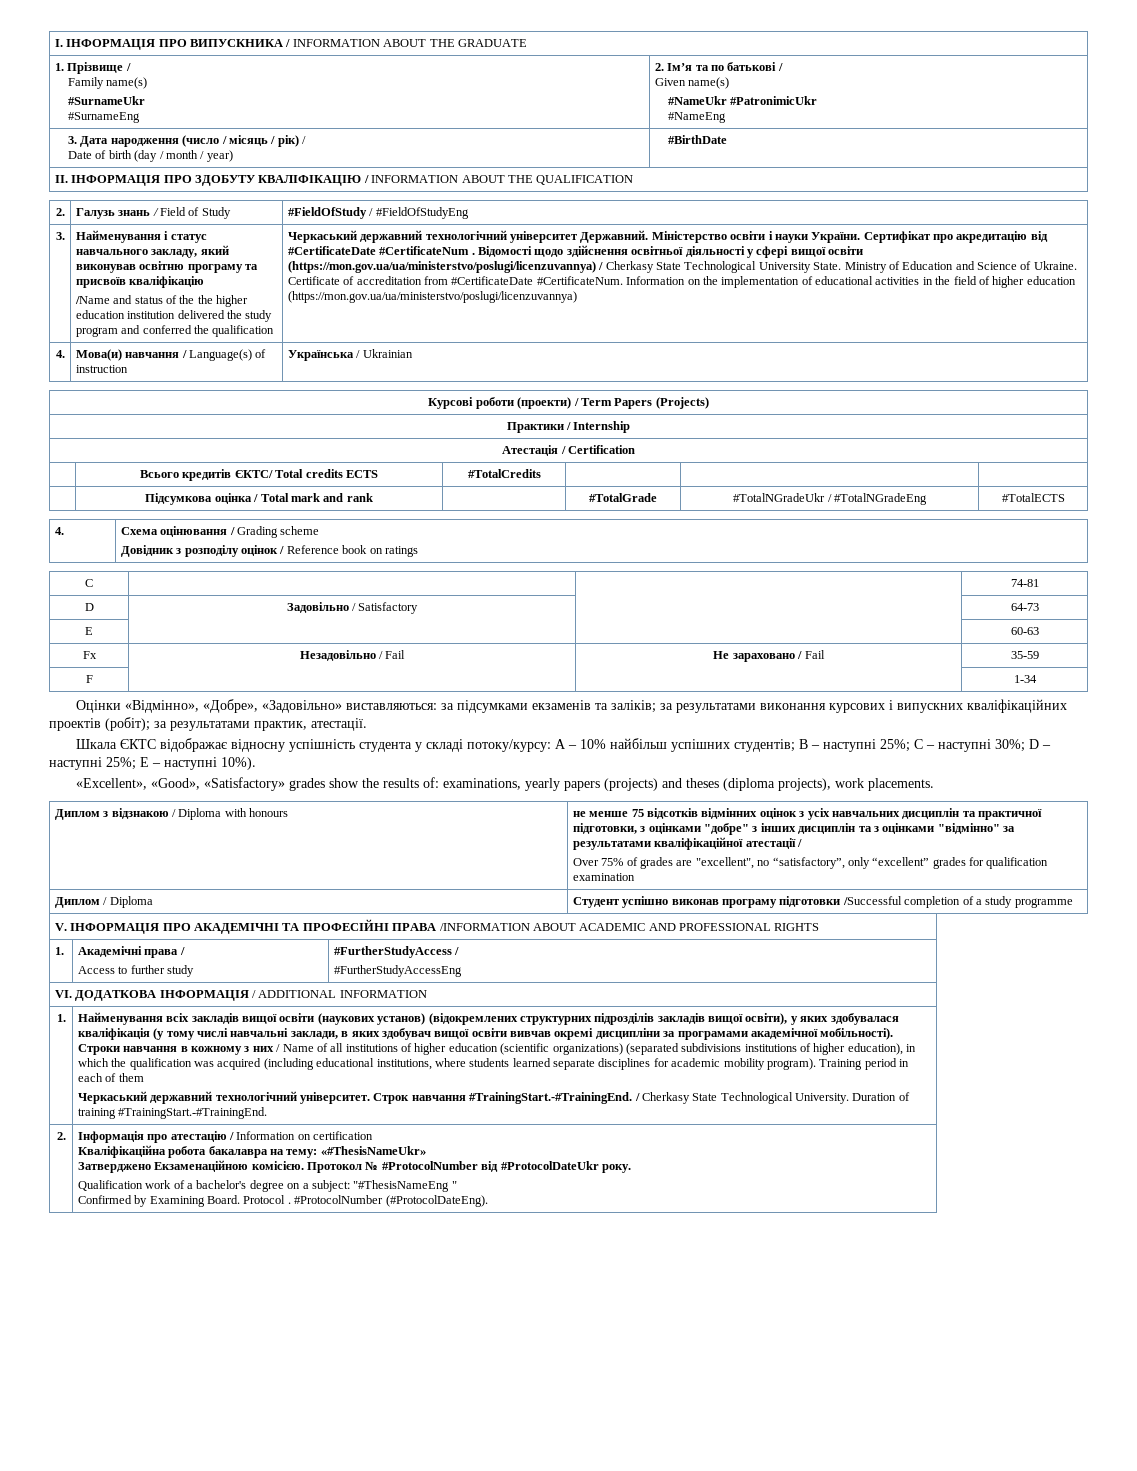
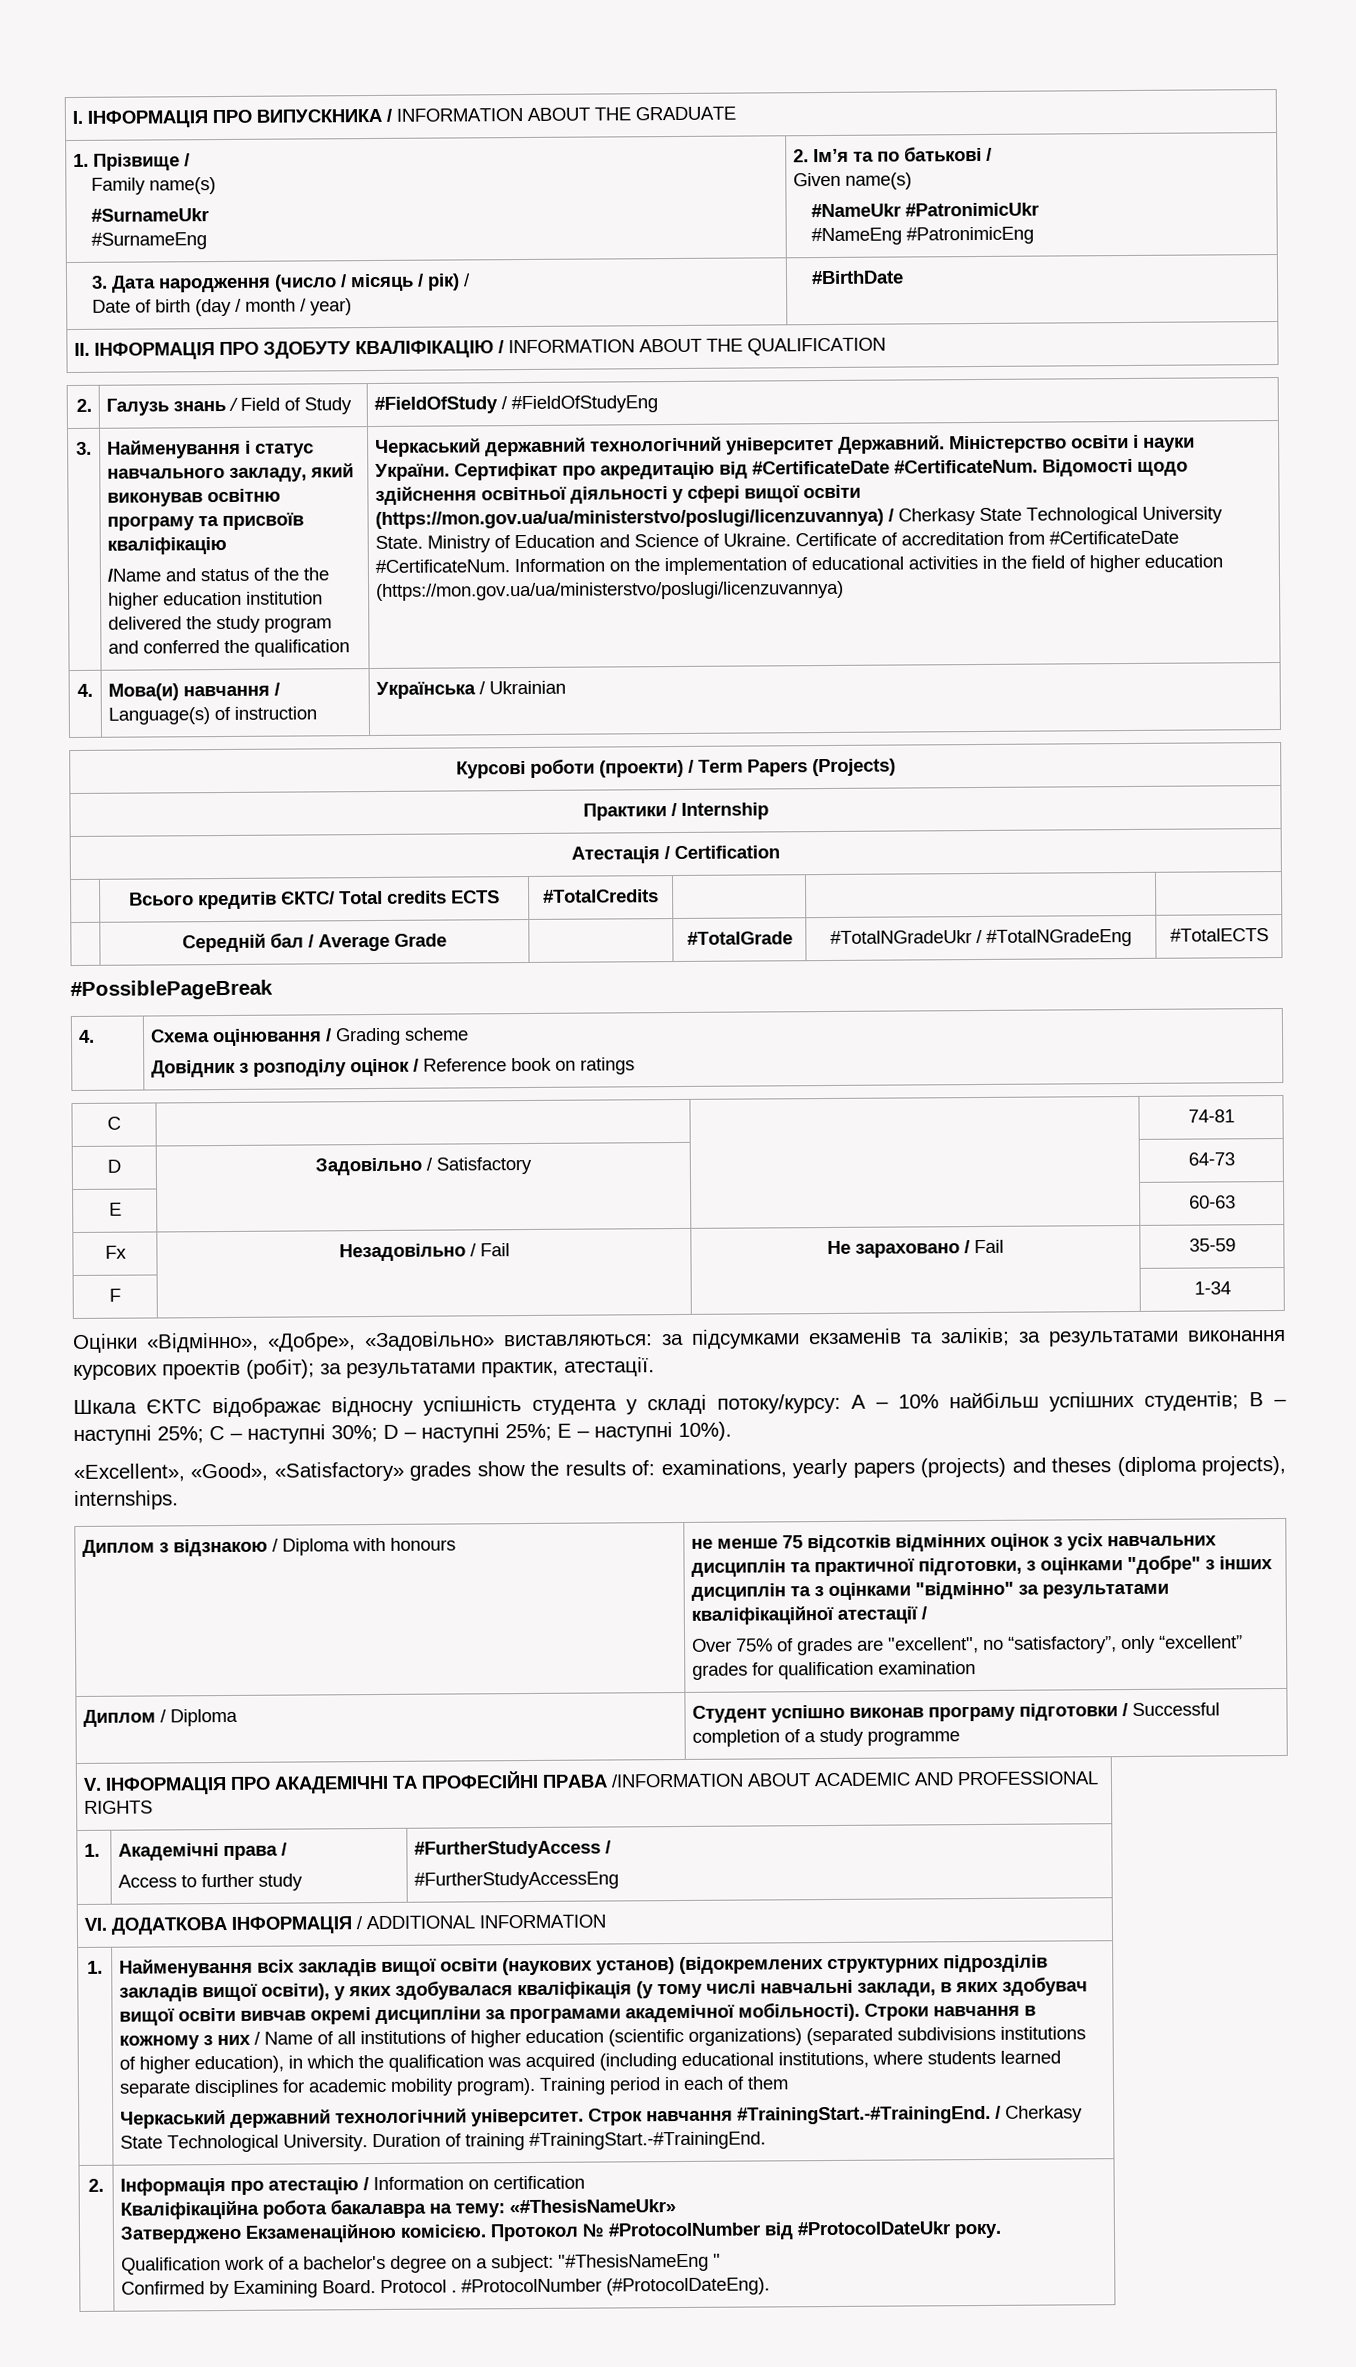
  1. Прізвище /
  Family name(s)
  #SurnameUkr
  #SurnameEng | 2. Ім’я та по батькові /
  Given name(s)
  #NameUkr #PatronimicUkr
- #NameEng
+ #NameEng #PatronimicEng
- Сертифікат про акредитацію від #CertificateDate #CertificateNum .
+ Сертифікат про акредитацію від #CertificateDate #CertificateNum.
- | Підсумкова оцінка / Total mark and rank | | #TotalGrade | #TotalNGradeUkr / #TotalNGradeEng | #TotalECTS
+ | Середній бал / Average Grade | | #TotalGrade | #TotalNGradeUkr / #TotalNGradeEng | #TotalECTS
+ #PossiblePageBreak
- Оцінки «Відмінно», «Добре», «Задовільно» виставляються: за підсумками екзаменів та заліків; за результатами виконання курсових і випускних кваліфікаційних проектів (робіт); за результатами практик, атестації.
+ Оцінки «Відмінно», «Добре», «Задовільно» виставляються: за підсумками екзаменів та заліків; за результатами виконання курсових проектів (робіт); за результатами практик, атестації.
- «Excellent», «Good», «Satisfactory» grades show the results of: examinations, yearly papers (projects) and theses (diploma projects), work placements.
+ «Excellent», «Good», «Satisfactory» grades show the results of: examinations, yearly papers (projects) and theses (diploma projects), internships.
- Диплом / Diploma | Студент успішно виконав програму підготовки /Successful completion of a study programme
+ Диплом / Diploma | Студент успішно виконав програму підготовки / Successful completion of a study programme

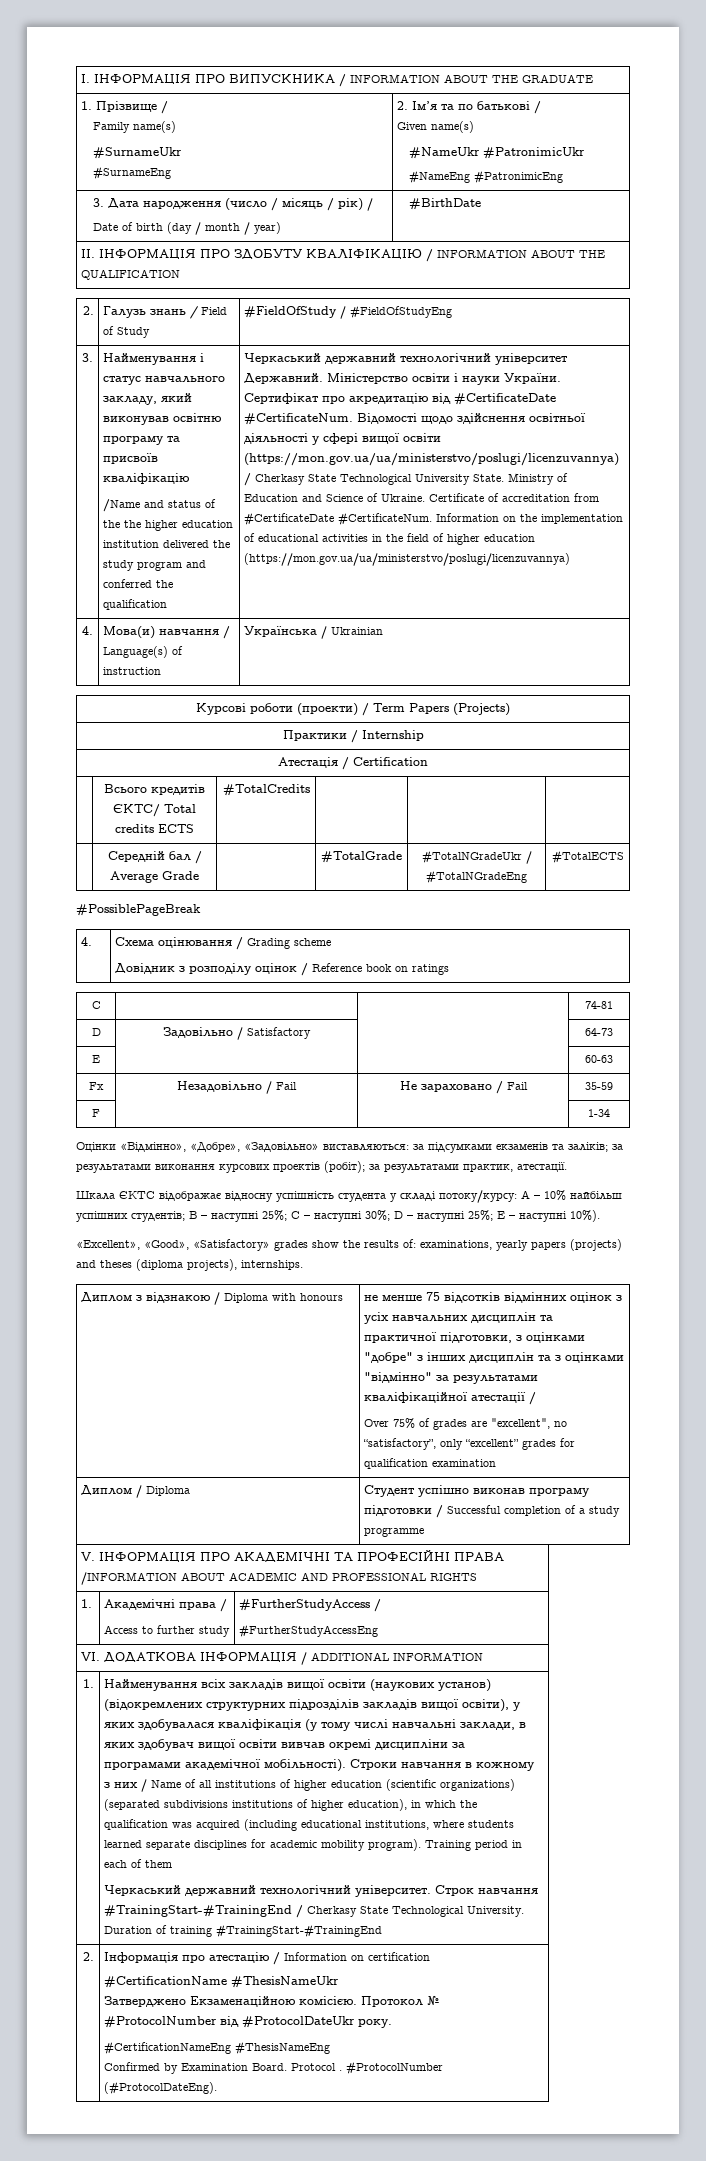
- Строк навчання #TrainingStart.-#TrainingEnd. / Cherkasy State Technological University.
+ Строк навчання #TrainingStart-#TrainingEnd / Cherkasy State Technological University.
- Duration of training #TrainingStart.-#TrainingEnd.
+ Duration of training #TrainingStart-#TrainingEnd
- Кваліфікаційна робота бакалавра на тему: «#ThesisNameUkr»
+ #CertificationName #ThesisNameUkr
- Qualification work of a bachelor's degree on a subject: "#ThesisNameEng "
+ #CertificationNameEng #ThesisNameEng
- Confirmed by Examining Board.
+ Confirmed by Examination Board.

